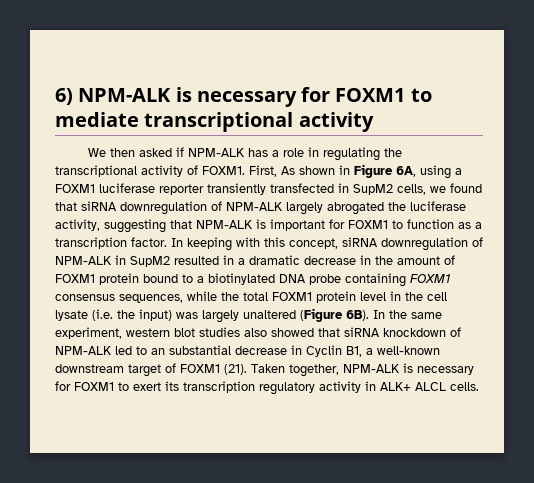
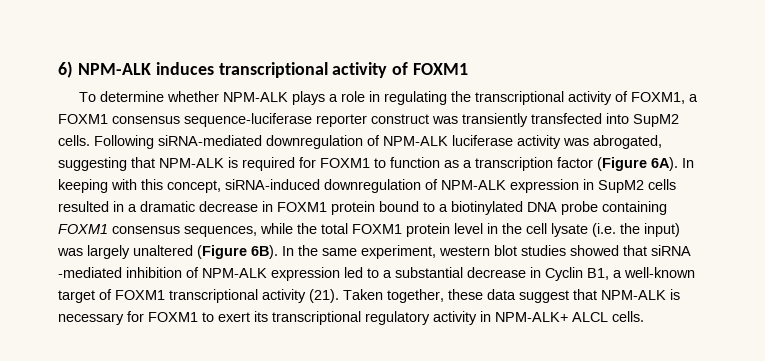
- 6) NPM-ALK is necessary for FOXM1 to mediate transcriptional activity
- We then asked if NPM-ALK has a role in regulating the transcriptional activity of FOXM1. First, As shown in Figure 6A, using a FOXM1 luciferase reporter transiently transfected in SupM2 cells, we found that siRNA downregulation of NPM-ALK largely abrogated the luciferase activity, suggesting that NPM-ALK is important for FOXM1 to function as a transcription factor.
+ 6) NPM-ALK induces transcriptional activity of FOXM1
+ To determine whether NPM-ALK plays a role in regulating the transcriptional activity of FOXM1, a FOXM1 consensus sequence-luciferase reporter construct was transiently transfected into SupM2 cells. Following siRNA-mediated downregulation of NPM-ALK luciferase activity was abrogated, suggesting that NPM-ALK is required for FOXM1 to function as a transcription factor (Figure 6A).
- In keeping with this concept, siRNA downregulation of NPM-ALK in SupM2 resulted in a dramatic decrease in the amount of FOXM1 protein bound to a biotinylated DNA probe containing FOXM1 consensus sequences, while the total FOXM1 protein level in the cell lysate (i.e. the input) was largely unaltered (Figure 6B).
+ In keeping with this concept, siRNA-induced downregulation of NPM-ALK expression in SupM2 cells resulted in a dramatic decrease in FOXM1 protein bound to a biotinylated DNA probe containing FOXM1 consensus sequences, while the total FOXM1 protein level in the cell lysate (i.e. the input) was largely unaltered (Figure 6B).
- In the same experiment, western blot studies also showed that siRNA knockdown of NPM-ALK led to an substantial decrease in Cyclin B1, a well-known downstream target of FOXM1 (21).
+ In the same experiment, western blot studies showed that siRNA -mediated inhibition of NPM-ALK expression led to a substantial decrease in Cyclin B1, a well-known target of FOXM1 transcriptional activity (21).
- Taken together, NPM-ALK is necessary for FOXM1 to exert its transcription regulatory activity in ALK+ ALCL cells.
+ Taken together, these data suggest that NPM-ALK is necessary for FOXM1 to exert its transcriptional regulatory activity in NPM-ALK+ ALCL cells.

